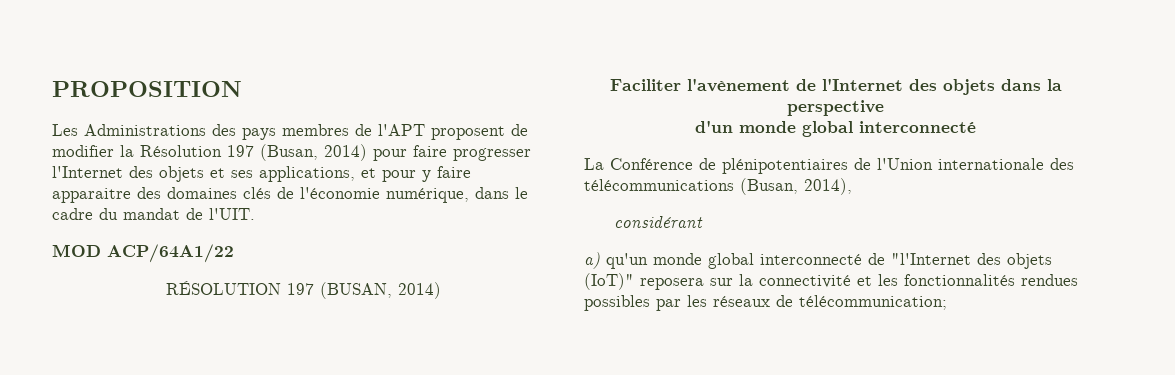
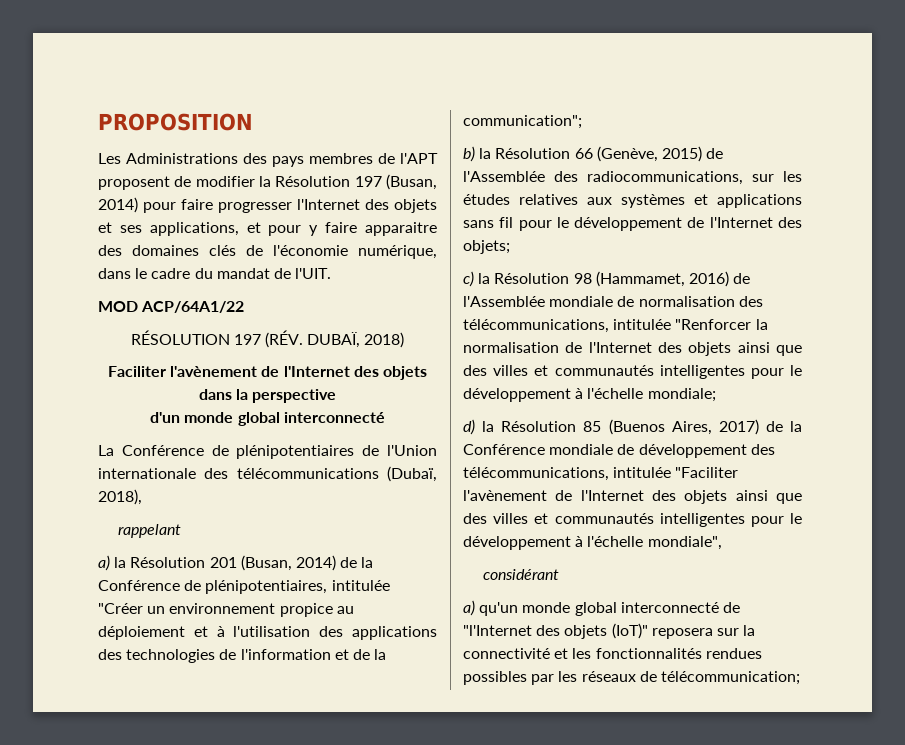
- RÉSOLUTION 197 (BUSAN, 2014)
+ RÉSOLUTION 197 (RÉV. DUBAÏ, 2018)
- La Conférence de plénipotentiaires de l'Union internationale des télécommunications (Busan, 2014),
+ La Conférence de plénipotentiaires de l'Union internationale des télécommunications (Dubaï, 2018),
+ rappelant
+ a) la Résolution 201 (Busan, 2014) de la Conférence de plénipotentiaires, intitulée "Créer un environnement propice au déploiement et à l'utilisation des applications des technologies de l'information et de la communication";
+ b) la Résolution 66 (Genève, 2015) de l'Assemblée des radiocommunications, sur les études relatives aux systèmes et applications sans fil pour le développement de l'Internet des objets;
+ c) la Résolution 98 (Hammamet, 2016) de l'Assemblée mondiale de normalisation des télécommunications, intitulée "Renforcer la normalisation de l'Internet des objets ainsi que des villes et communautés intelligentes pour le développement à l'échelle mondiale;
+ d) la Résolution 85 (Buenos Aires, 2017) de la Conférence mondiale de développement des télécommunications, intitulée "Faciliter l'avènement de l'Internet des objets ainsi que des villes et communautés intelligentes pour le développement à l'échelle mondiale",

